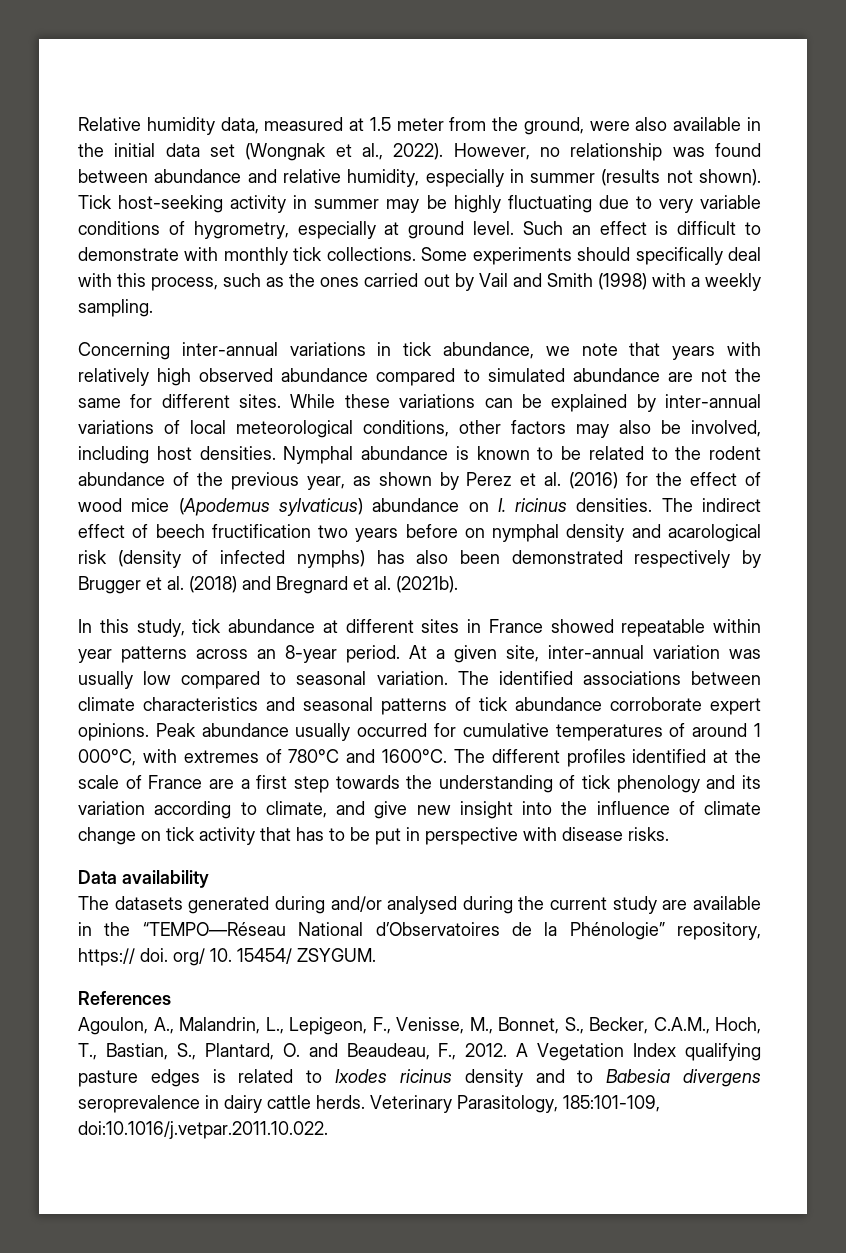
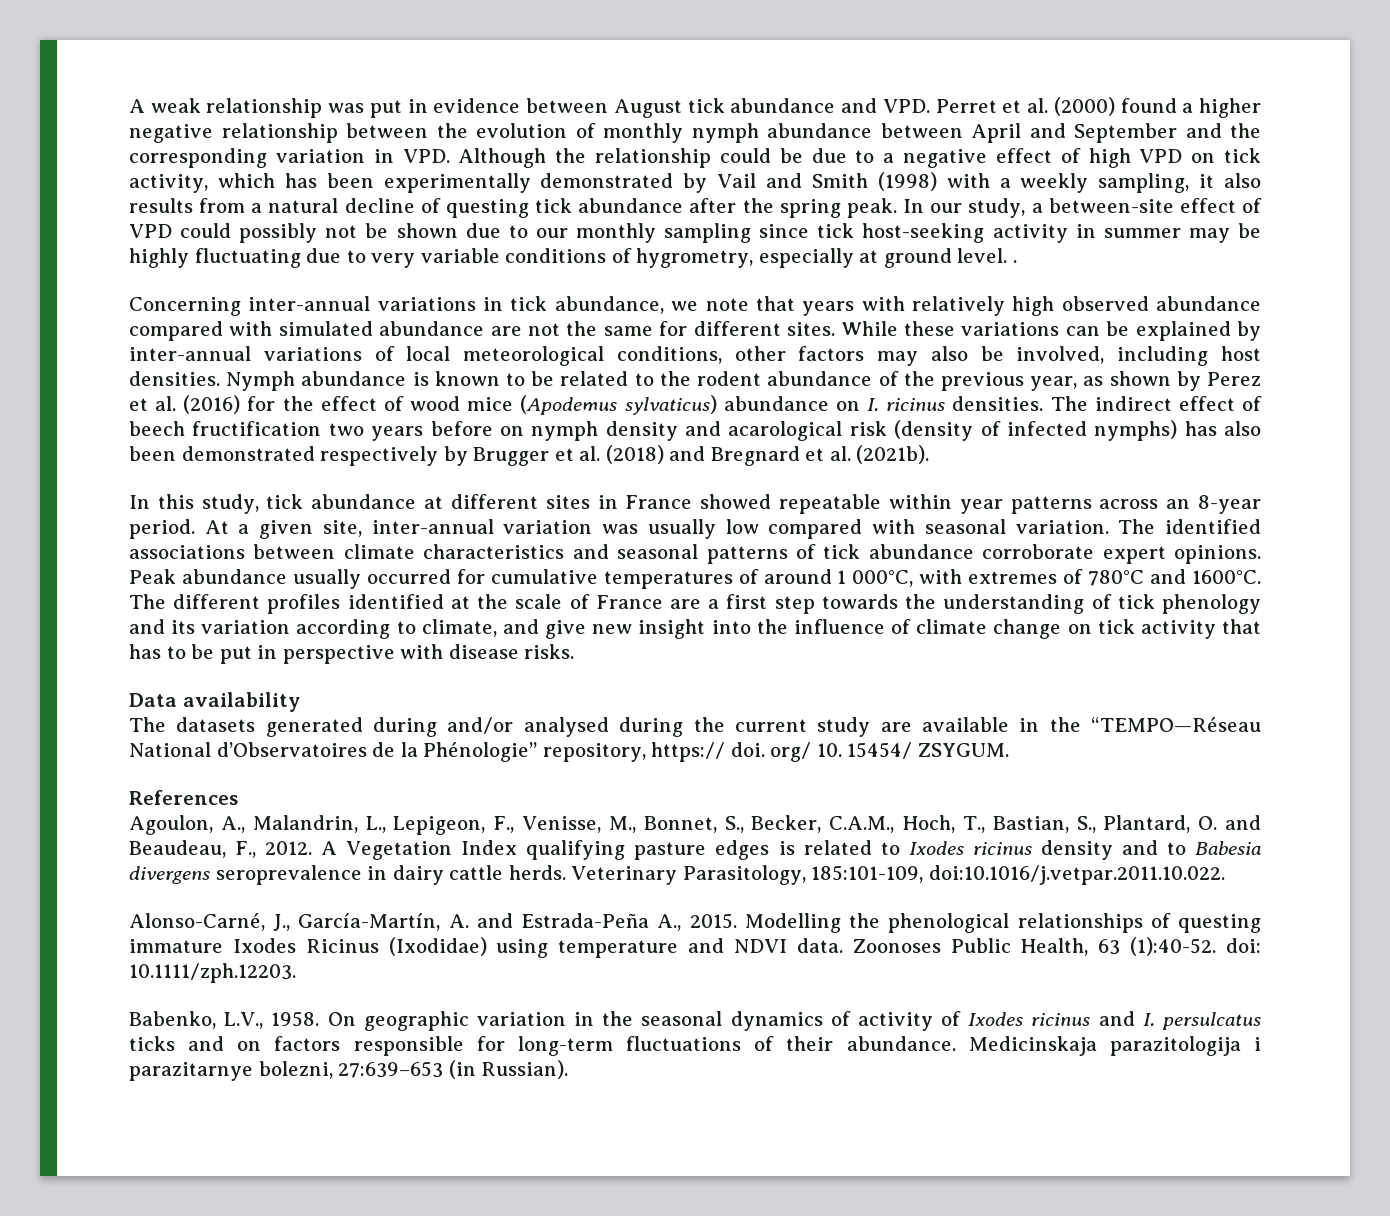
- Relative humidity data, measured at 1.5 meter from the ground, were also available in the initial data set (Wongnak et al., 2022). However, no relationship was found between abundance and relative humidity, especially in summer (results not shown). Tick host-seeking activity in summer may be highly fluctuating due to very variable conditions of hygrometry, especially at ground level. Such an effect is difficult to demonstrate with monthly tick collections. Some experiments should specifically deal with this process, such as the ones carried out by Vail and Smith (1998) with a weekly sampling.
+ A weak relationship was put in evidence between August tick abundance and VPD. Perret et al. (2000) found a higher negative relationship between the evolution of monthly nymph abundance between April and September and the corresponding variation in VPD. Although the relationship could be due to a negative effect of high VPD on tick activity, which has been experimentally demonstrated by Vail and Smith (1998) with a weekly sampling, it also results from a natural decline of questing tick abundance after the spring peak. In our study, a between-site effect of VPD could possibly not be shown due to our monthly sampling since tick host-seeking activity in summer may be highly fluctuating due to very variable conditions of hygrometry, especially at ground level. .
- Concerning inter-annual variations in tick abundance, we note that years with relatively high observed abundance compared to simulated abundance are not the same for different sites.
+ Concerning inter-annual variations in tick abundance, we note that years with relatively high observed abundance compared with simulated abundance are not the same for different sites.
- Nymphal abundance is known to be related to the rodent abundance of the previous year, as shown by Perez et al. (2016) for the effect of wood mice (Apodemus sylvaticus) abundance on I. ricinus densities.
+ Nymph abundance is known to be related to the rodent abundance of the previous year, as shown by Perez et al. (2016) for the effect of wood mice (Apodemus sylvaticus) abundance on I. ricinus densities.
- The indirect effect of beech fructification two years before on nymphal density and acarological risk (density of infected nymphs) has also been demonstrated respectively by Brugger et al. (2018) and Bregnard et al. (2021b).
+ The indirect effect of beech fructification two years before on nymph density and acarological risk (density of infected nymphs) has also been demonstrated respectively by Brugger et al. (2018) and Bregnard et al. (2021b).
- At a given site, inter-annual variation was usually low compared to seasonal variation.
+ At a given site, inter-annual variation was usually low compared with seasonal variation.
+ Alonso-Carné, J., García-Martín, A. and Estrada-Peña A., 2015. Modelling the phenological relationships of questing immature Ixodes Ricinus (Ixodidae) using temperature and NDVI data. Zoonoses Public Health, 63 (1):40-52. doi: 10.1111/zph.12203.
+ Babenko, L.V., 1958. On geographic variation in the seasonal dynamics of activity of Ixodes ricinus and I. persulcatus ticks and on factors responsible for long-term fluctuations of their abundance. Medicinskaja parazitologija i parazitarnye bolezni, 27:639–653 (in Russian).

